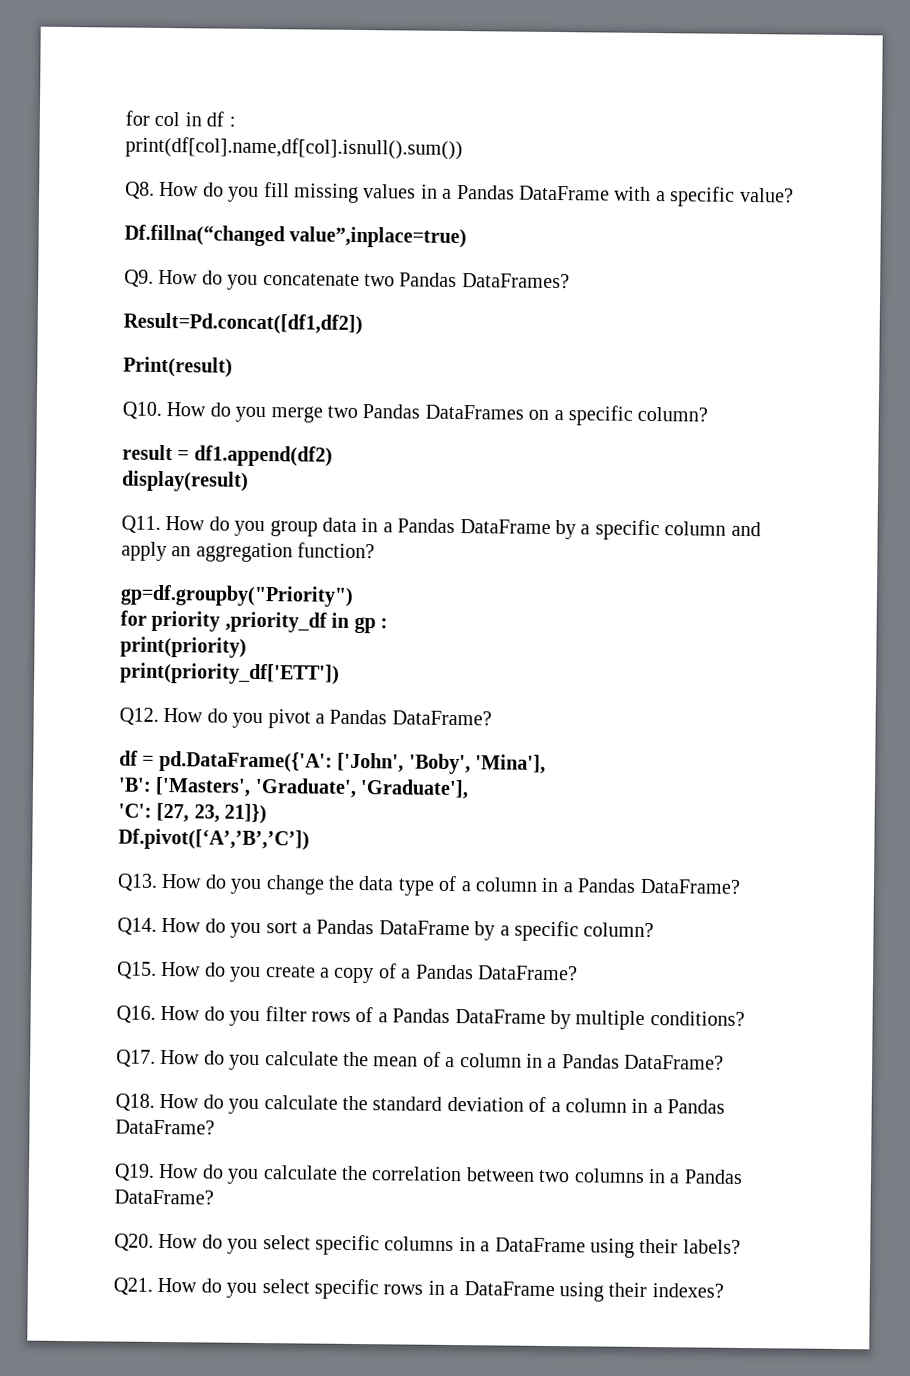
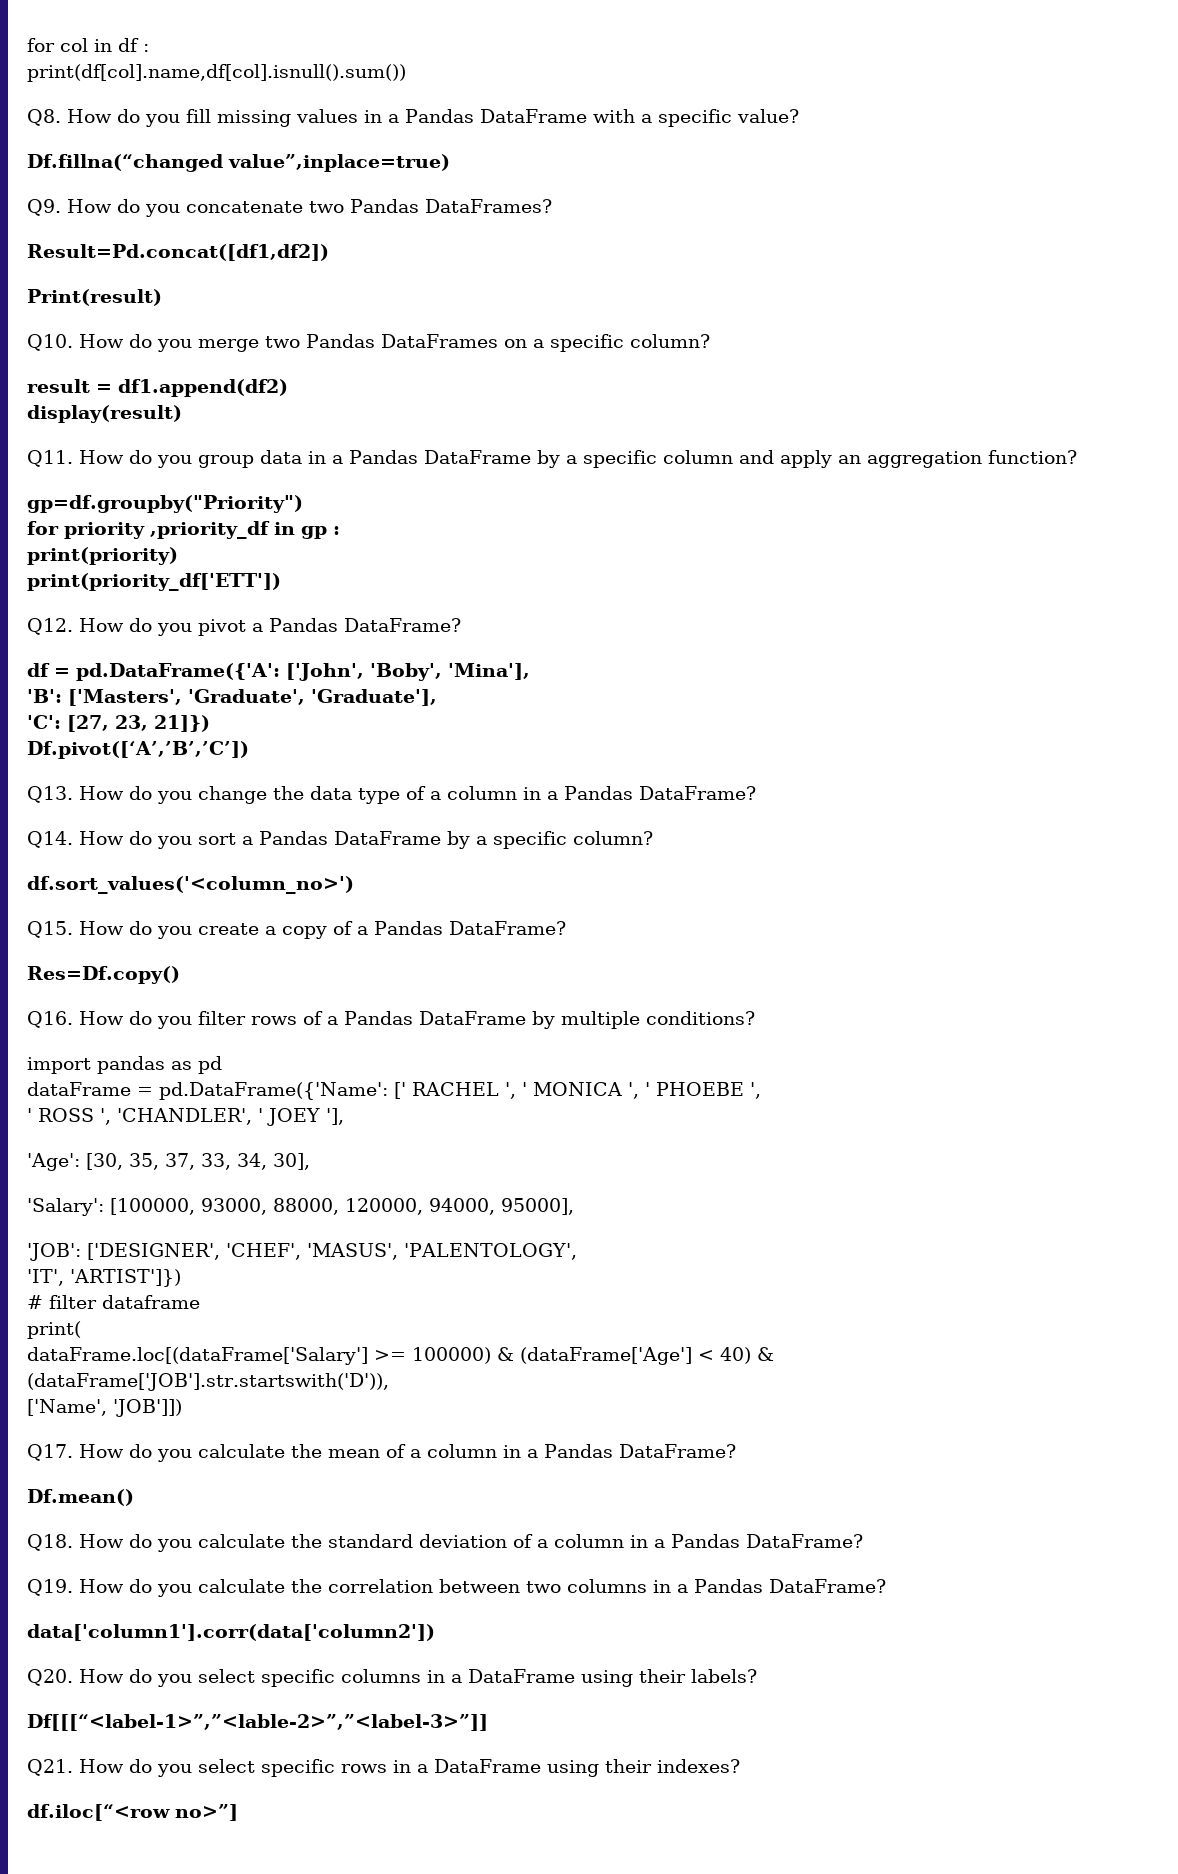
+ df.sort_values('<column_no>')
+ Res=Df.copy()
+ import pandas as pd
+ dataFrame = pd.DataFrame({'Name': [' RACHEL ', ' MONICA ', ' PHOEBE ',
+ ' ROSS ', 'CHANDLER', ' JOEY '],
+ 'Age': [30, 35, 37, 33, 34, 30],
+ 'Salary': [100000, 93000, 88000, 120000, 94000, 95000],
+ 'JOB': ['DESIGNER', 'CHEF', 'MASUS', 'PALENTOLOGY',
+ 'IT', 'ARTIST']})
+ # filter dataframe
+ print(
+ dataFrame.loc[(dataFrame['Salary'] >= 100000) & (dataFrame['Age'] < 40) & (dataFrame['JOB'].str.startswith('D')),
+ ['Name', 'JOB']])
+ Df.mean()
+ data['column1'].corr(data['column2'])
+ Df[[[“<label-1>”,”<lable-2>”,”<label-3>”]]
+ df.iloc[“<row no>”]

